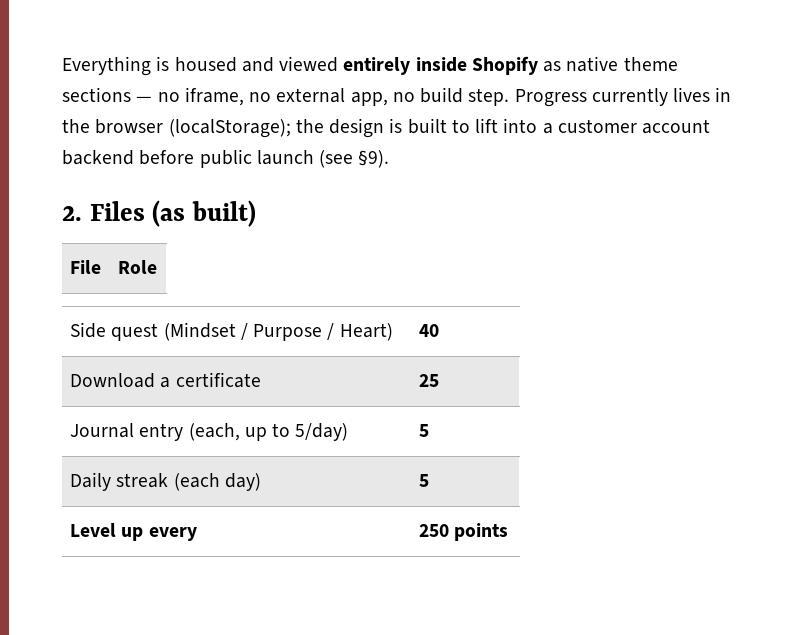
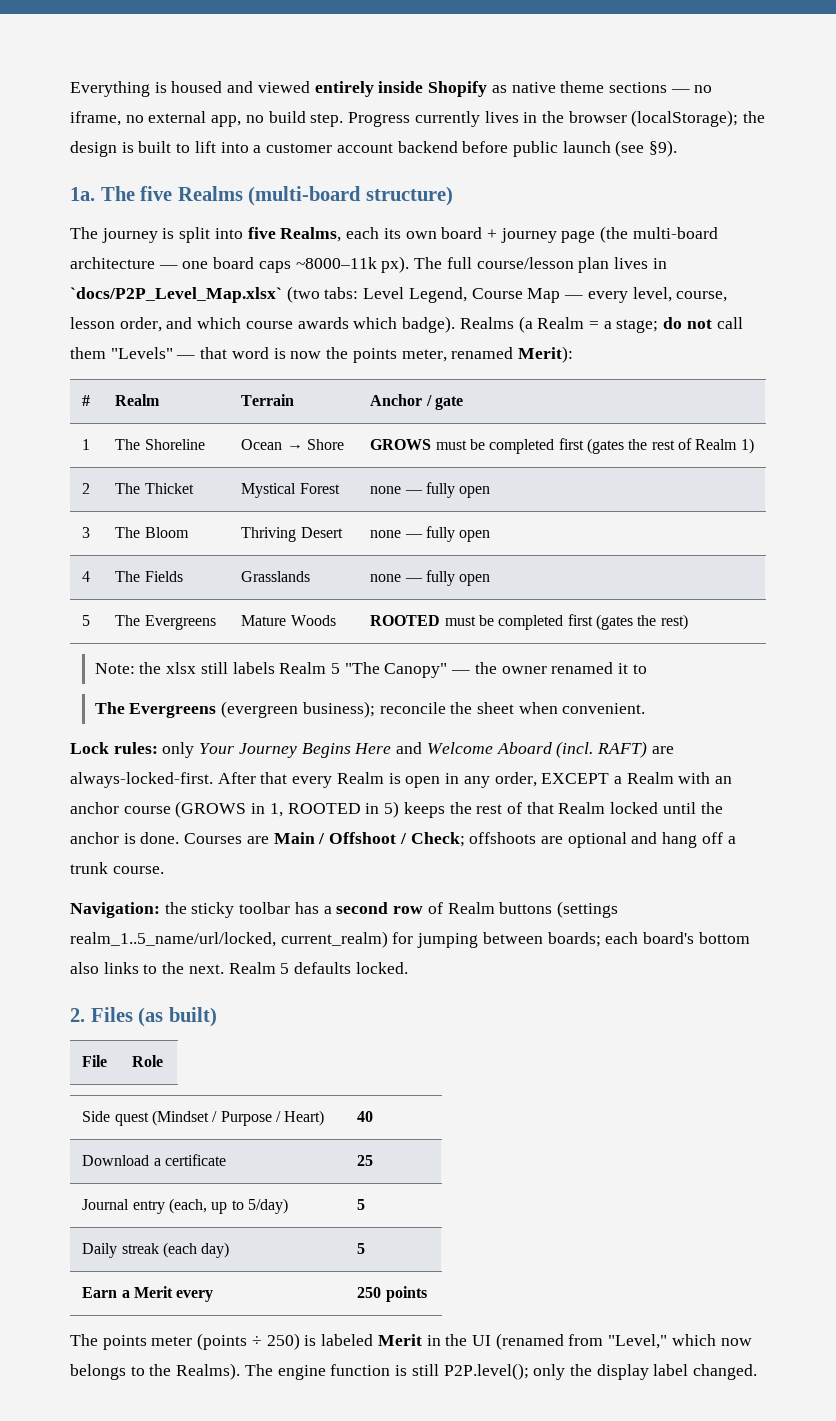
+ 1a. The five Realms (multi-board structure)
+ The journey is split into five Realms, each its own board + journey page (the multi-board architecture — one board caps ~8000–11k px). The full course/lesson plan lives in `docs/P2P_Level_Map.xlsx` (two tabs: Level Legend, Course Map — every level, course, lesson order, and which course awards which badge). Realms (a Realm = a stage; do not call them "Levels" — that word is now the points meter, renamed Merit):
+ # | Realm | Terrain | Anchor / gate
+ 1 | The Shoreline | Ocean → Shore | GROWS must be completed first (gates the rest of Realm 1)
+ 2 | The Thicket | Mystical Forest | none — fully open
+ 3 | The Bloom | Thriving Desert | none — fully open
+ 4 | The Fields | Grasslands | none — fully open
+ 5 | The Evergreens | Mature Woods | ROOTED must be completed first (gates the rest)
+ Note: the xlsx still labels Realm 5 "The Canopy" — the owner renamed it to
+ The Evergreens (evergreen business); reconcile the sheet when convenient.
+ Lock rules: only Your Journey Begins Here and Welcome Aboard (incl. RAFT) are always-locked-first. After that every Realm is open in any order, EXCEPT a Realm with an anchor course (GROWS in 1, ROOTED in 5) keeps the rest of that Realm locked until the anchor is done. Courses are Main / Offshoot / Check; offshoots are optional and hang off a trunk course.
+ Navigation: the sticky toolbar has a second row of Realm buttons (settings realm_1..5_name/url/locked, current_realm) for jumping between boards; each board's bottom also links to the next. Realm 5 defaults locked.
- Level up every | 250 points
+ Earn a Merit every | 250 points
+ The points meter (points ÷ 250) is labeled Merit in the UI (renamed from "Level," which now belongs to the Realms). The engine function is still P2P.level(); only the display label changed.

